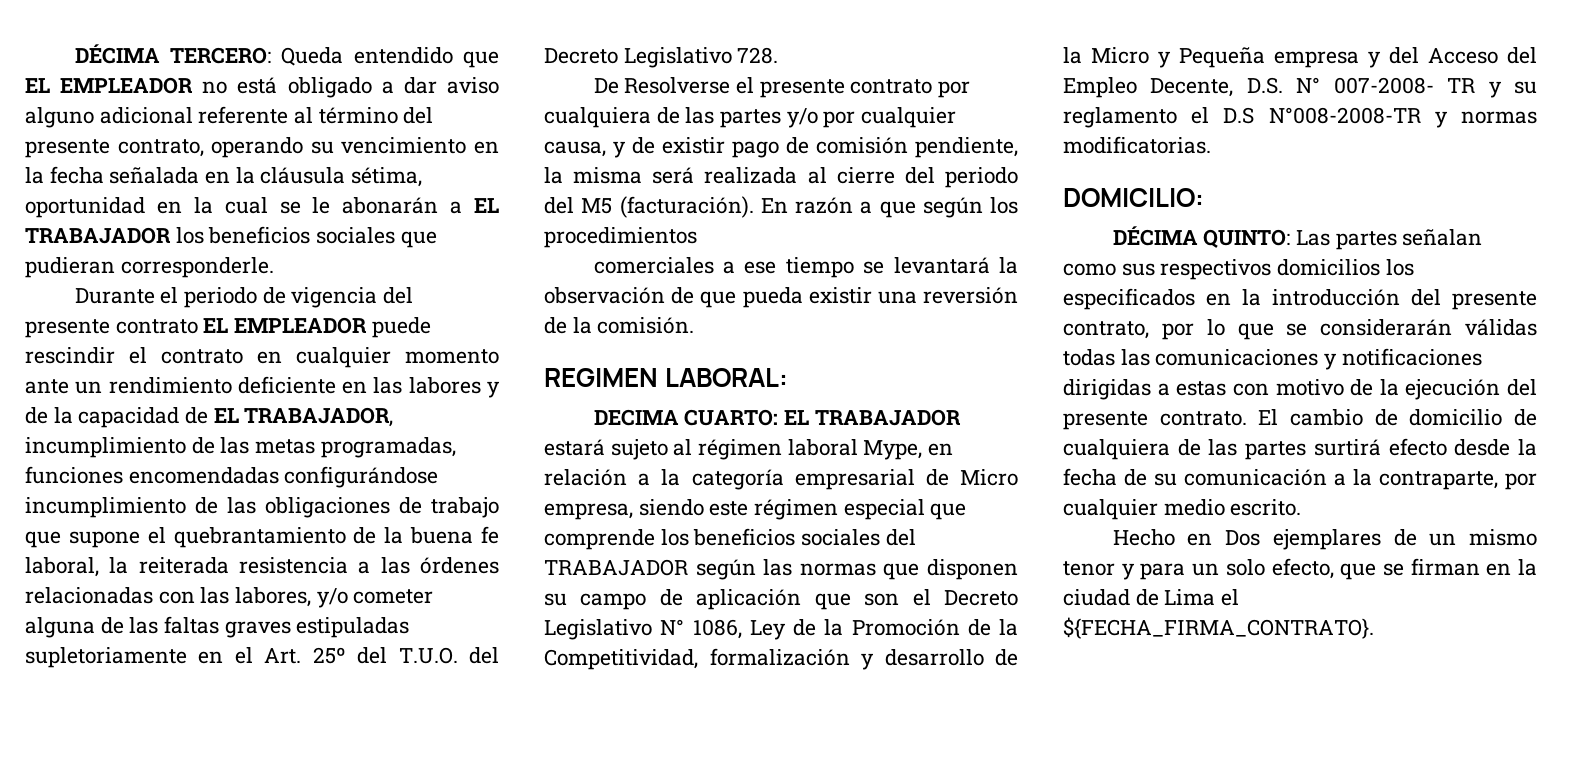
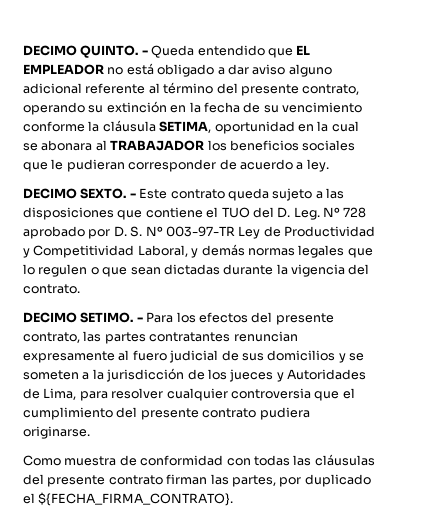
- DÉCIMA TERCERO: Queda entendido que EL EMPLEADOR no está obligado a dar aviso alguno adicional referente al término del presente contrato, operando su vencimiento en la fecha señalada en la cláusula sétima, oportunidad en la cual se le abonarán a EL TRABAJADOR los beneficios sociales que pudieran corresponderle.
- Durante el periodo de vigencia del presente contrato EL EMPLEADOR puede rescindir el contrato en cualquier momento ante un rendimiento deficiente en las labores y de la capacidad de EL TRABAJADOR, incumplimiento de las metas programadas, funciones encomendadas configurándose incumplimiento de las obligaciones de trabajo que supone el quebrantamiento de la buena fe laboral, la reiterada resistencia a las órdenes relacionadas con las labores, y/o cometer alguna de las faltas graves estipuladas supletoriamente en el Art. 25º del T.U.O. del Decreto Legislativo 728.
- De Resolverse el presente contrato por cualquiera de las partes y/o por cualquier causa, y de existir pago de comisión pendiente, la misma será realizada al cierre del periodo del M5 (facturación). En razón a que según los procedimientos
- comerciales a ese tiempo se levantará la observación de que pueda existir una reversión de la comisión.
- REGIMEN LABORAL:
- DECIMA CUARTO: EL TRABAJADOR estará sujeto al régimen laboral Mype, en relación a la categoría empresarial de Micro empresa, siendo este régimen especial que comprende los beneficios sociales del TRABAJADOR según las normas que disponen su campo de aplicación que son el Decreto Legislativo N° 1086, Ley de la Promoción de la Competitividad, formalización y desarrollo de la Micro y Pequeña empresa y del Acceso del Empleo Decente, D.S. N° 007-2008- TR y su reglamento el D.S N°008-2008-TR y normas modificatorias.
- DOMICILIO:
- DÉCIMA QUINTO: Las partes señalan como sus respectivos domicilios los especificados en la introducción del presente contrato, por lo que se considerarán válidas todas las comunicaciones y notificaciones dirigidas a estas con motivo de la ejecución del presente contrato. El cambio de domicilio de cualquiera de las partes surtirá efecto desde la fecha de su comunicación a la contraparte, por cualquier medio escrito.
- Hecho en Dos ejemplares de un mismo tenor y para un solo efecto, que se firman en la ciudad de Lima el ${FECHA_FIRMA_CONTRATO}.
+ DECIMO QUINTO. - Queda entendido que EL EMPLEADOR no está obligado a dar aviso alguno adicional referente al término del presente contrato, operando su extinción en la fecha de su vencimiento conforme la cláusula SETIMA, oportunidad en la cual se abonara al TRABAJADOR los beneficios sociales que le pudieran corresponder de acuerdo a ley.
+ DECIMO SEXTO. - Este contrato queda sujeto a las disposiciones que contiene el TUO del D. Leg. Nº 728 aprobado por D. S. Nº 003-97-TR Ley de Productividad y Competitividad Laboral, y demás normas legales que lo regulen o que sean dictadas durante la vigencia del contrato.
+ DECIMO SETIMO. - Para los efectos del presente contrato, las partes contratantes renuncian expresamente al fuero judicial de sus domicilios y se someten a la jurisdicción de los jueces y Autoridades de Lima, para resolver cualquier controversia que el cumplimiento del presente contrato pudiera originarse.
+ Como muestra de conformidad con todas las cláusulas del presente contrato firman las partes, por duplicado el ${FECHA_FIRMA_CONTRATO}.

